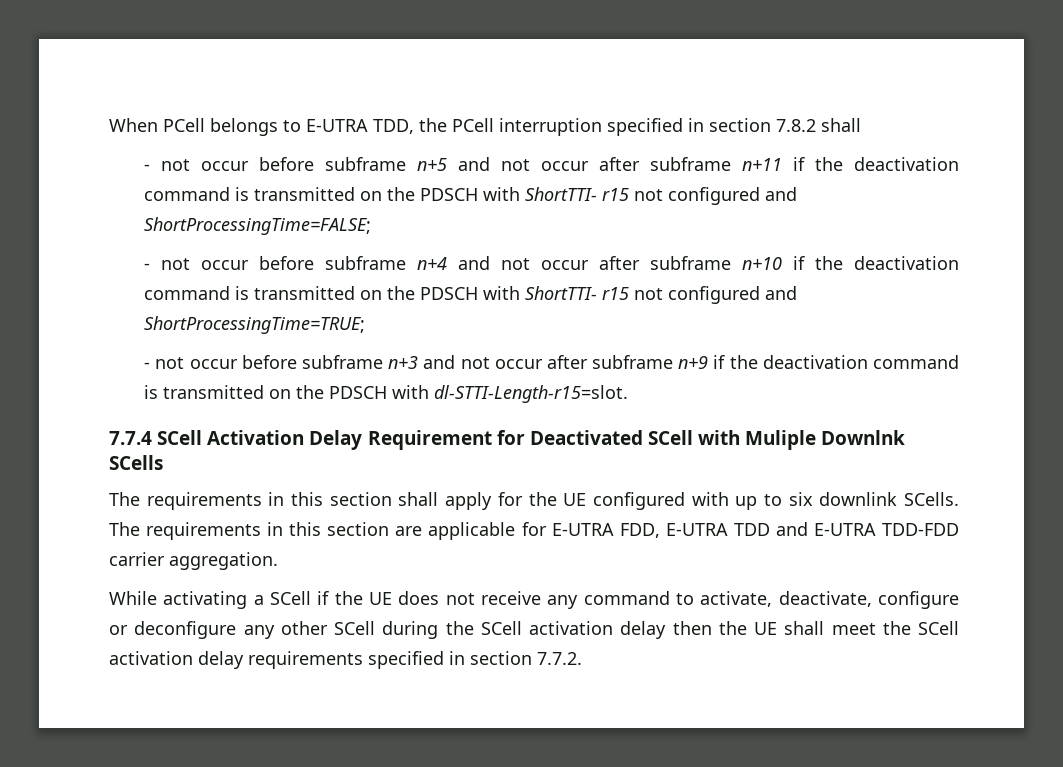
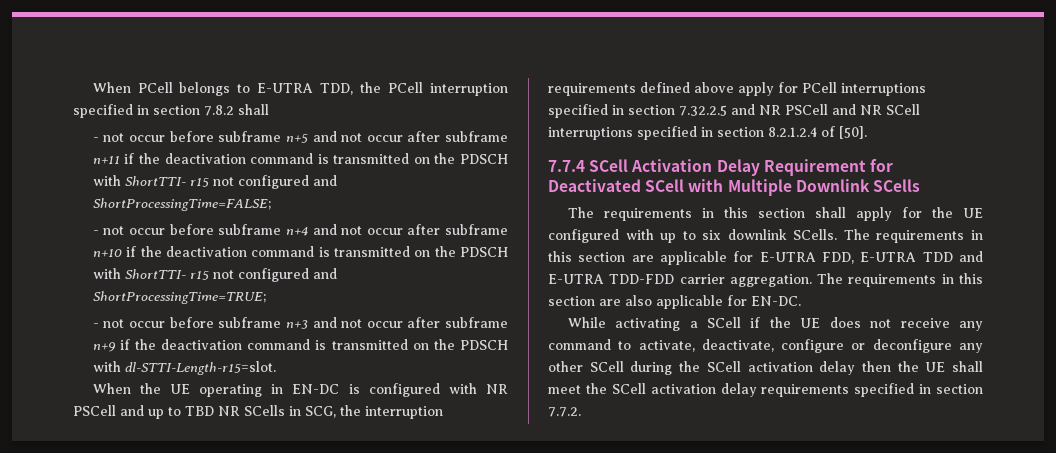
+ When the UE operating in EN-DC is configured with NR PSCell and up to TBD NR SCells in SCG, the interruption requirements defined above apply for PCell interruptions specified in section 7.32.2.5 and NR PSCell and NR SCell interruptions specified in section 8.2.1.2.4 of [50].
- 7.7.4 SCell Activation Delay Requirement for Deactivated SCell with Muliple Downlnk SCells
+ 7.7.4 SCell Activation Delay Requirement for Deactivated SCell with Multiple Downlink SCells
+ The requirements in this section are also applicable for EN-DC.

